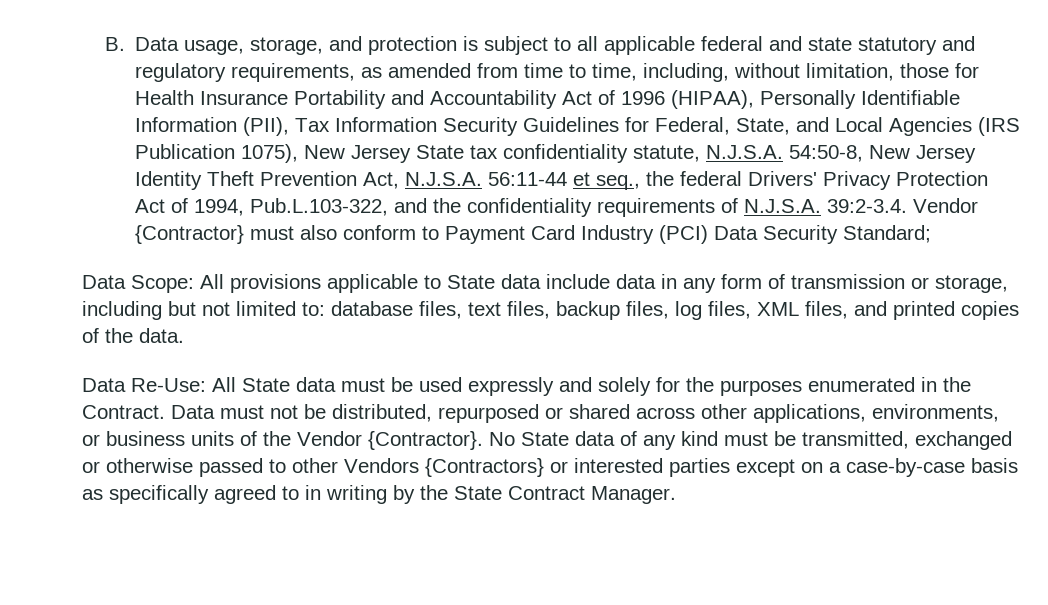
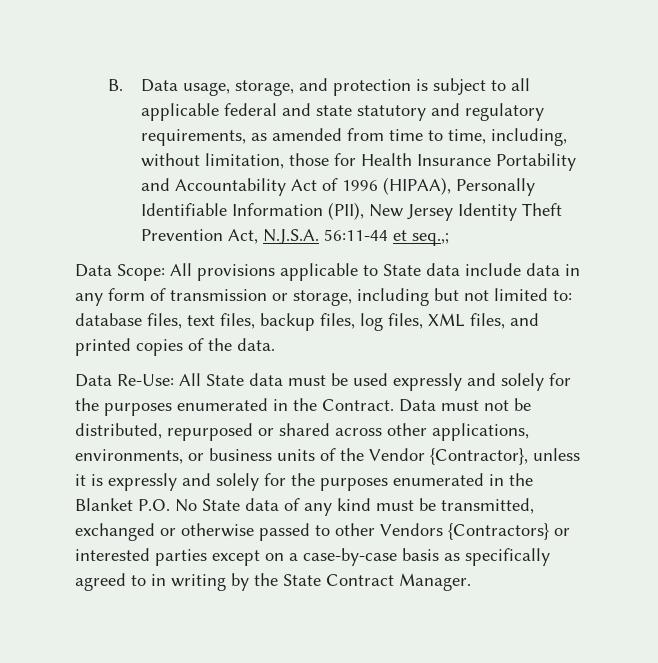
- B. Data usage, storage, and protection is subject to all applicable federal and state statutory and regulatory requirements, as amended from time to time, including, without limitation, those for Health Insurance Portability and Accountability Act of 1996 (HIPAA), Personally Identifiable Information (PII), Tax Information Security Guidelines for Federal, State, and Local Agencies (IRS Publication 1075), New Jersey State tax confidentiality statute, N.J.S.A. 54:50-8, New Jersey Identity Theft Prevention Act, N.J.S.A. 56:11-44 et seq., the federal Drivers' Privacy Protection Act of 1994, Pub.L.103-322, and the confidentiality requirements of N.J.S.A. 39:2-3.4. Vendor {Contractor} must also conform to Payment Card Industry (PCI) Data Security Standard;
+ B. Data usage, storage, and protection is subject to all applicable federal and state statutory and regulatory requirements, as amended from time to time, including, without limitation, those for Health Insurance Portability and Accountability Act of 1996 (HIPAA), Personally Identifiable Information (PII), New Jersey Identity Theft Prevention Act, N.J.S.A. 56:11-44 et seq.,;
- Data must not be distributed, repurposed or shared across other applications, environments, or business units of the Vendor {Contractor}. No State data of any kind must be transmitted, exchanged or otherwise passed to other Vendors {Contractors} or interested parties except on a case-by-case basis as specifically agreed to in writing by the State Contract Manager.
+ Data must not be distributed, repurposed or shared across other applications, environments, or business units of the Vendor {Contractor}, unless it is expressly and solely for the purposes enumerated in the Blanket P.O. No State data of any kind must be transmitted, exchanged or otherwise passed to other Vendors {Contractors} or interested parties except on a case-by-case basis as specifically agreed to in writing by the State Contract Manager.

